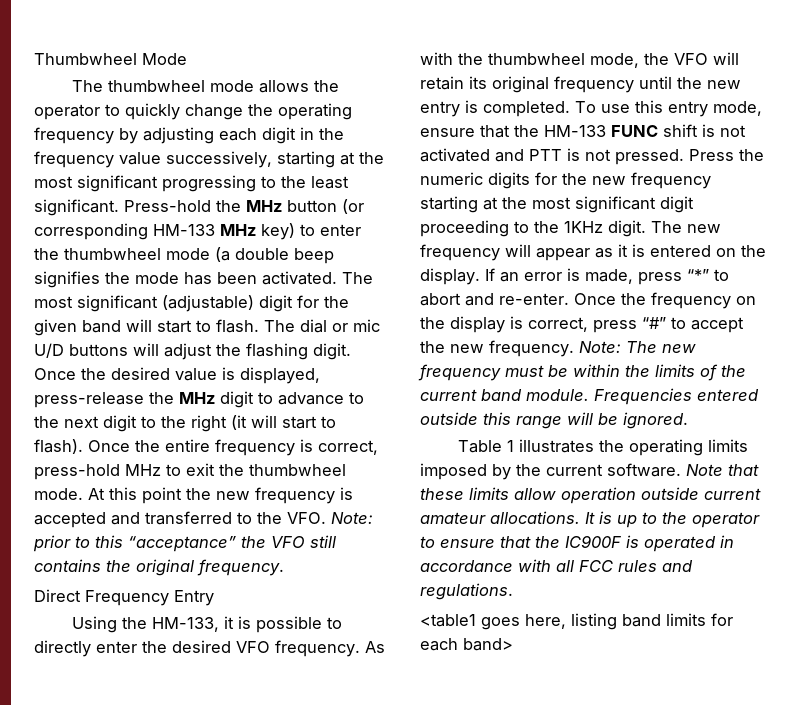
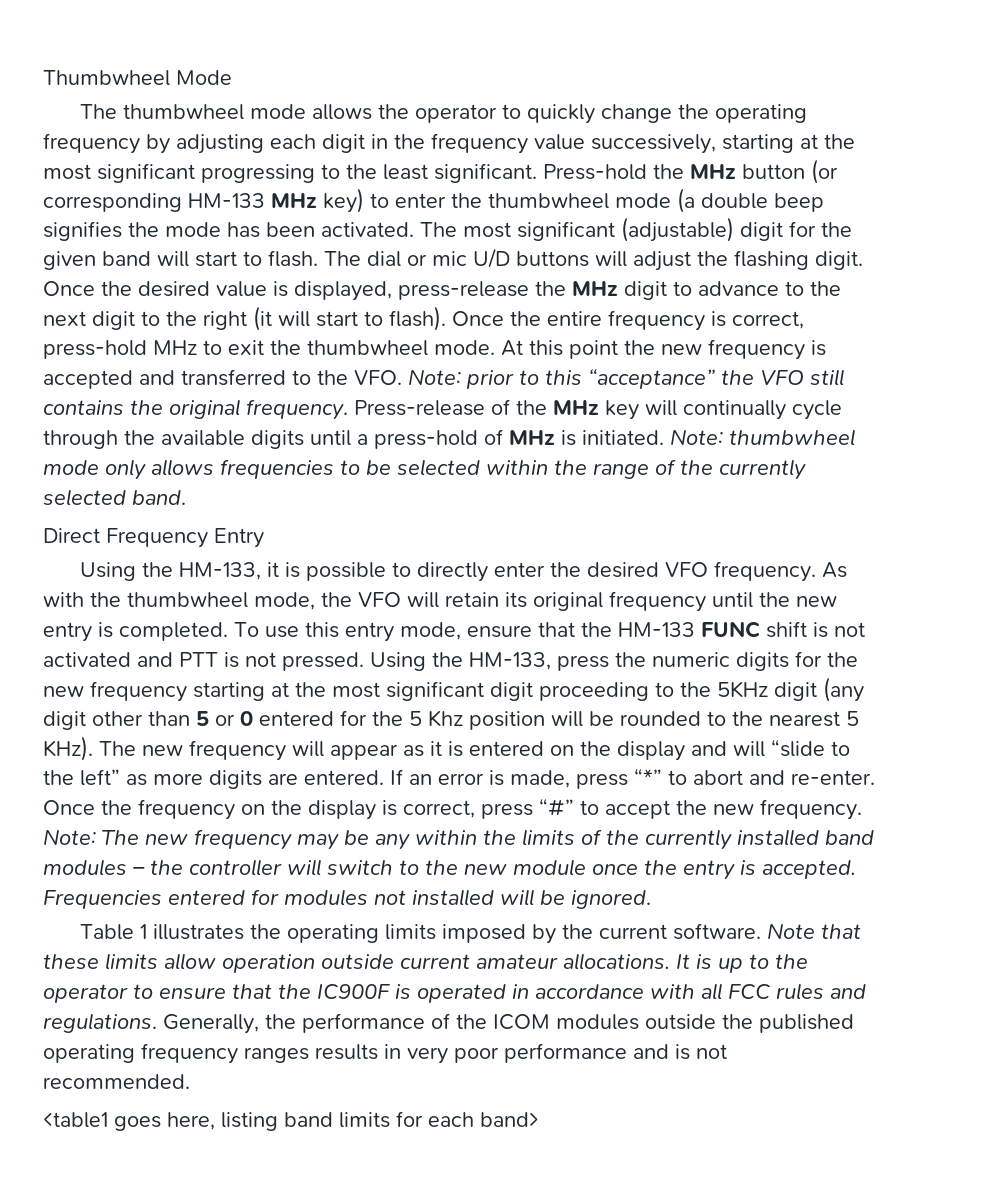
+ Press-release of the MHz key will continually cycle through the available digits until a press-hold of MHz is initiated. Note: thumbwheel mode only allows frequencies to be selected within the range of the currently selected band.
- Press the numeric digits for the new frequency starting at the most significant digit proceeding to the 1KHz digit.
+ Using the HM-133, press the numeric digits for the new frequency starting at the most significant digit proceeding to the 5KHz digit (any digit other than 5 or 0 entered for the 5 Khz position will be rounded to the nearest 5 KHz).
- The new frequency will appear as it is entered on the display.
+ The new frequency will appear as it is entered on the display and will “slide to the left” as more digits are entered.
- Note: The new frequency must be within the limits of the current band module. Frequencies entered outside this range will be ignored.
+ Note: The new frequency may be any within the limits of the currently installed band modules – the controller will switch to the new module once the entry is accepted. Frequencies entered for modules not installed will be ignored.
+ Generally, the performance of the ICOM modules outside the published operating frequency ranges results in very poor performance and is not recommended.

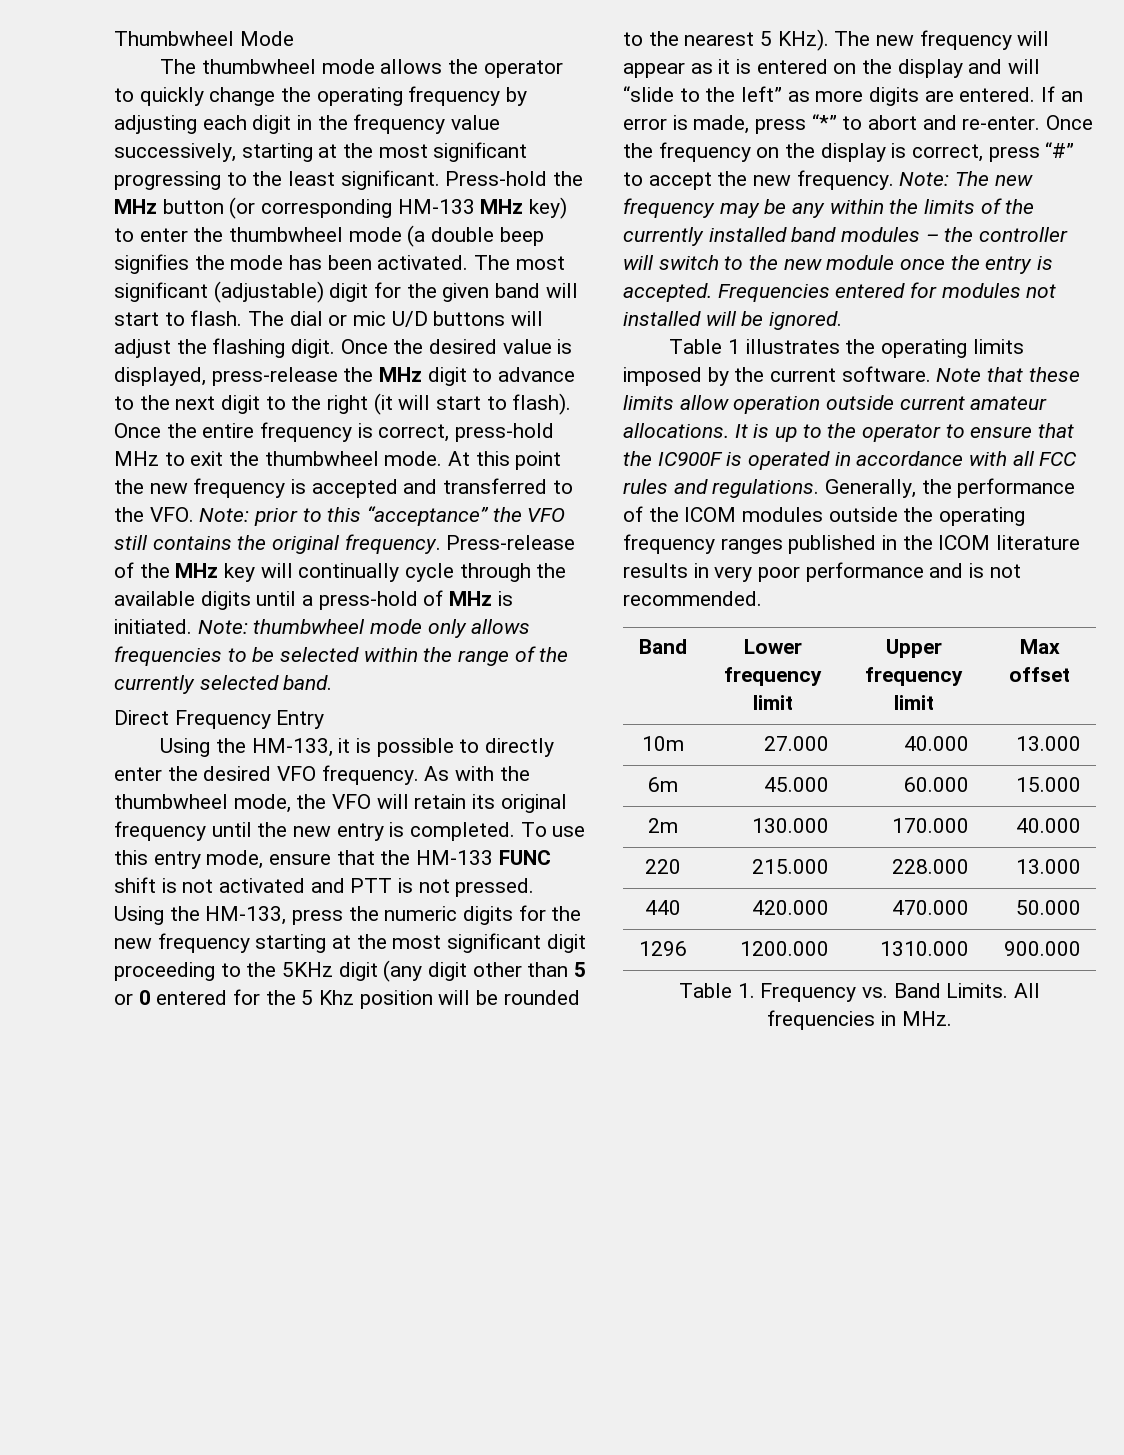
- Generally, the performance of the ICOM modules outside the published operating frequency ranges results in very poor performance and is not recommended.
+ Generally, the performance of the ICOM modules outside the operating frequency ranges published in the ICOM literature results in very poor performance and is not recommended.
- <table1 goes here, listing band limits for each band>
+ Band | Lower frequency limit | Upper frequency limit | Max offset
+ 10m | 27.000 | 40.000 | 13.000
+ 6m | 45.000 | 60.000 | 15.000
+ 2m | 130.000 | 170.000 | 40.000
+ 220 | 215.000 | 228.000 | 13.000
+ 440 | 420.000 | 470.000 | 50.000
+ 1296 | 1200.000 | 1310.000 | 900.000
+ Table 1. Frequency vs. Band Limits. All frequencies in MHz.

